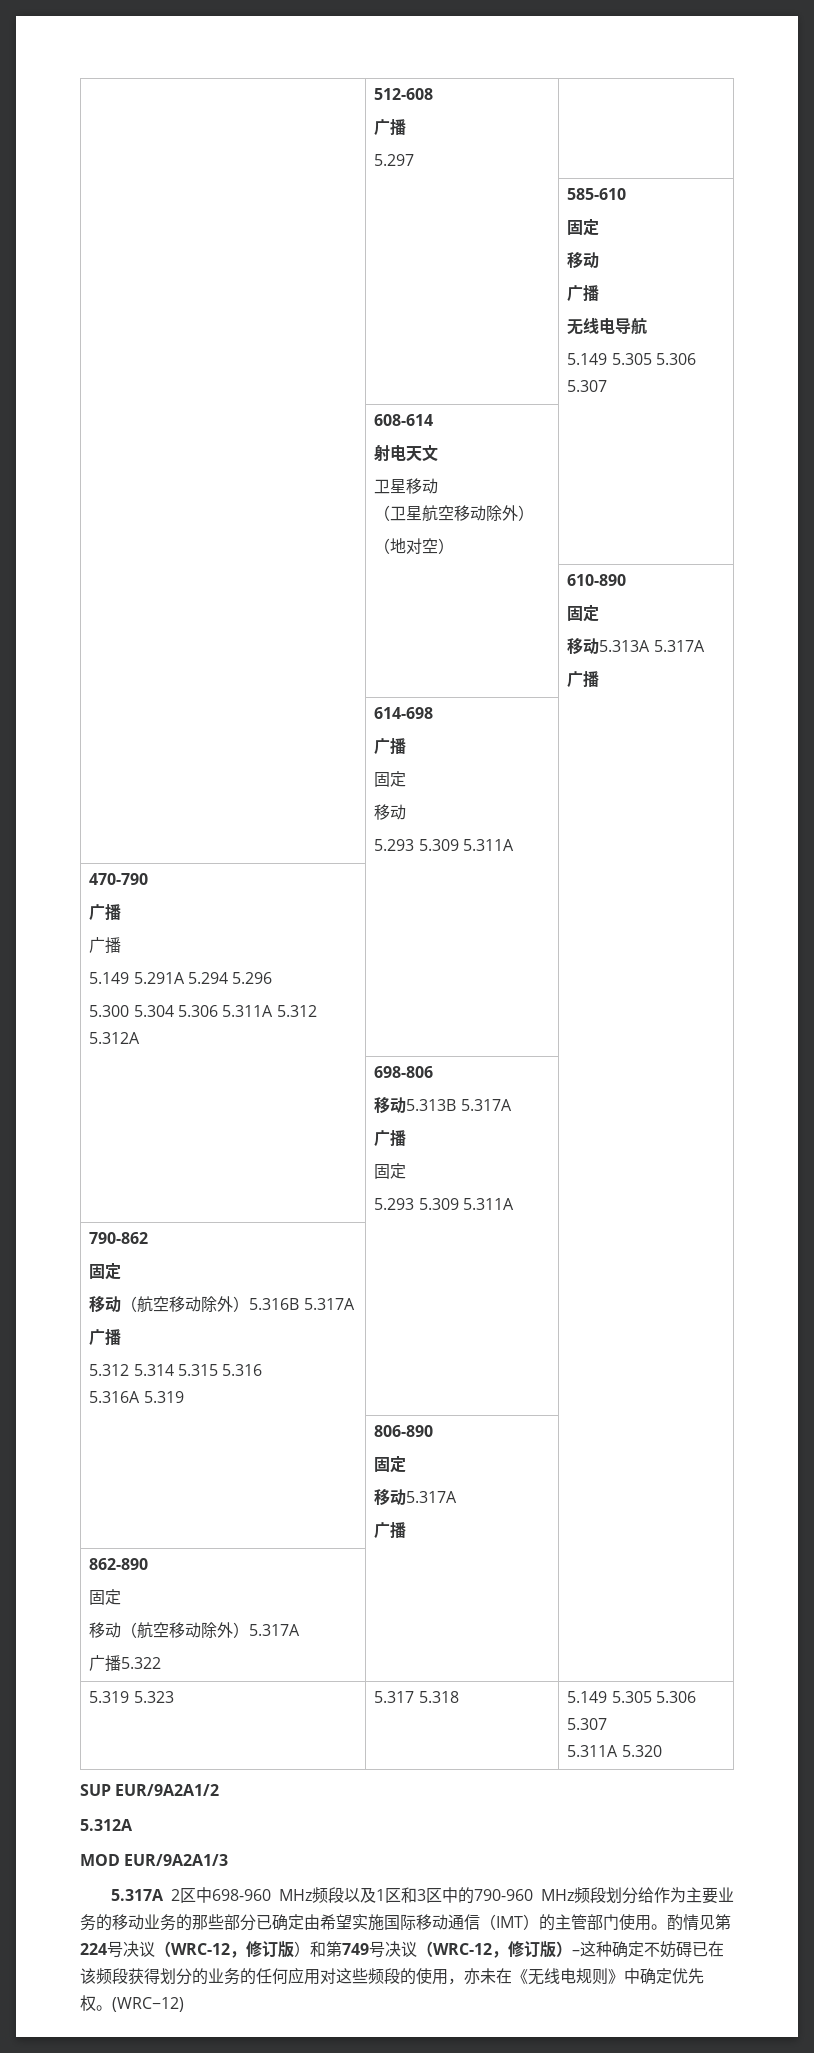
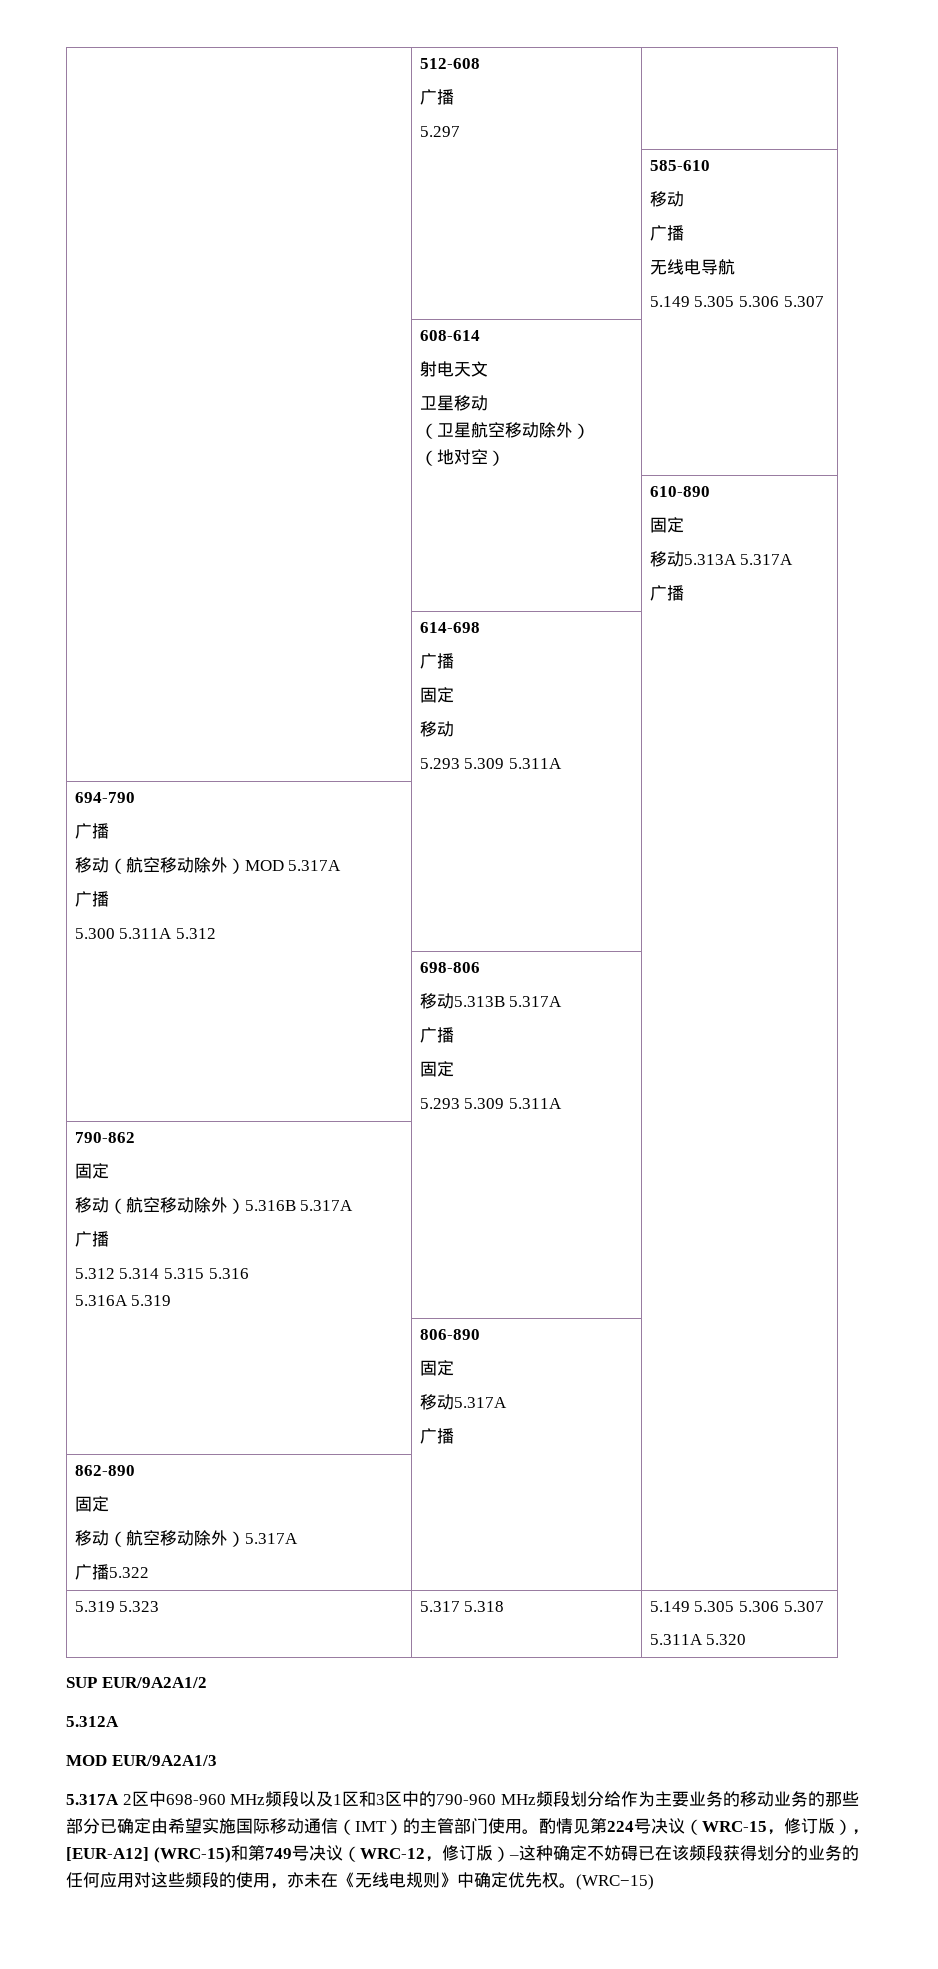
  | | 585-610
- 固定
- 470-790
+ 694-790
  广播
+ 移动（航空移动除外）MOD 5.317A
  广播
- 5.149 5.291A 5.294 5.296
- 5.300 5.304 5.306 5.311A 5.312 5.312A | |
+ 5.300 5.311A 5.312 | |
- 酌情见第224号决议（WRC-12，修订版）和第749号决议（WRC-12，修订版）–这种确定不妨碍已在该频段获得划分的业务的任何应用对这些频段的使用，亦未在《无线电规则》中确定优先权。(WRC−12)
+ 酌情见第224号决议（WRC-15，修订版），[EUR-A12] (WRC-15)和第749号决议（WRC-12，修订版）–这种确定不妨碍已在该频段获得划分的业务的任何应用对这些频段的使用，亦未在《无线电规则》中确定优先权。(WRC−15)

